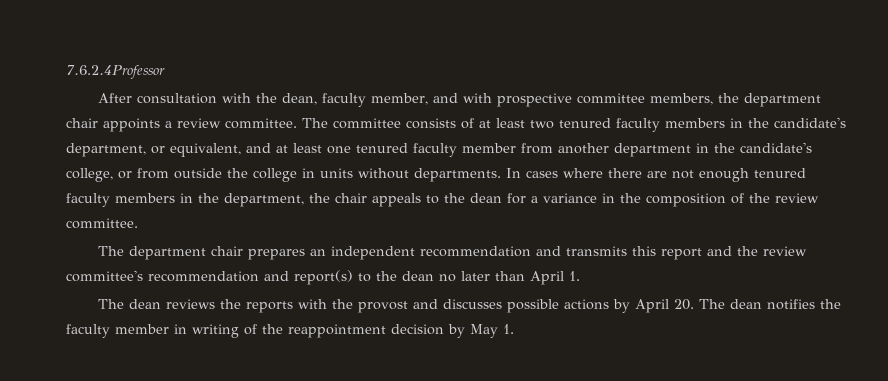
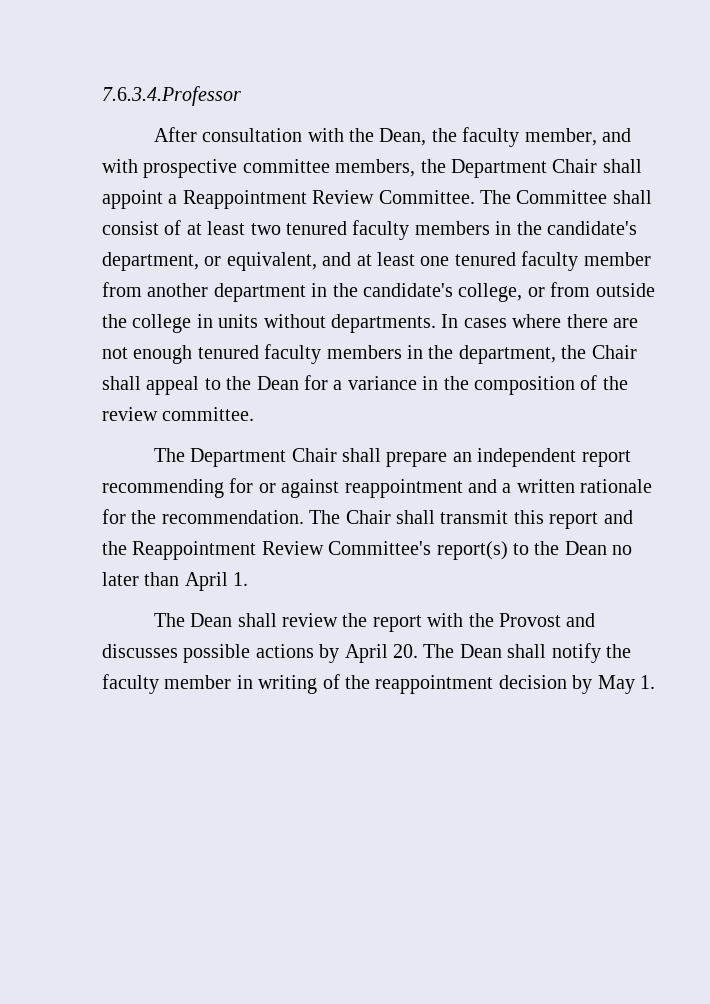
- 7.6.2.4Professor
+ 7.6.3.4.Professor
- After consultation with the dean, faculty member, and with prospective committee members, the department chair appoints a review committee. The committee consists of at least two tenured faculty members in the candidate's department, or equivalent, and at least one tenured faculty member from another department in the candidate's college, or from outside the college in units without departments.
+ After consultation with the Dean, the faculty member, and with prospective committee members, the Department Chair shall appoint a Reappointment Review Committee. The Committee shall consist of at least two tenured faculty members in the candidate's department, or equivalent, and at least one tenured faculty member from another department in the candidate's college, or from outside the college in units without departments.
- In cases where there are not enough tenured faculty members in the department, the chair appeals to the dean for a variance in the composition of the review committee.
+ In cases where there are not enough tenured faculty members in the department, the Chair shall appeal to the Dean for a variance in the composition of the review committee.
- The department chair prepares an independent recommendation and transmits this report and the review committee's recommendation and report(s) to the dean no later than April 1.
+ The Department Chair shall prepare an independent report recommending for or against reappointment and a written rationale for the recommendation. The Chair shall transmit this report and the Reappointment Review Committee's report(s) to the Dean no later than April 1.
- The dean reviews the reports with the provost and discusses possible actions by April 20. The dean notifies the faculty member in writing of the reappointment decision by May 1.
+ The Dean shall review the report with the Provost and discusses possible actions by April 20. The Dean shall notify the faculty member in writing of the reappointment decision by May 1.

